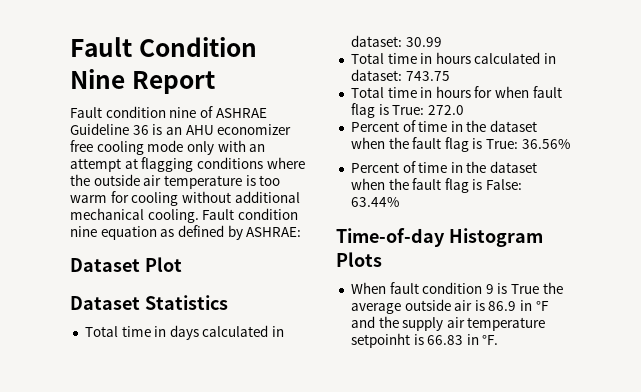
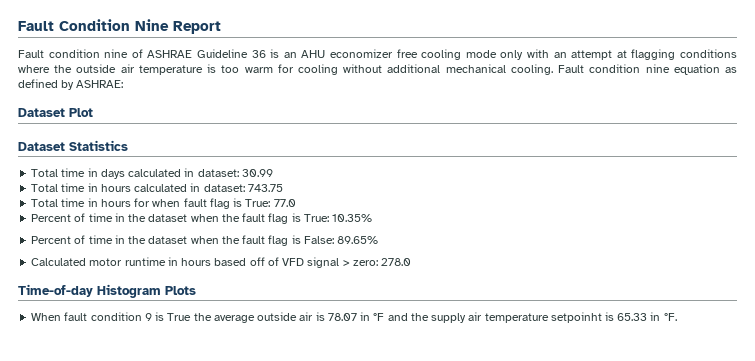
- Total time in hours for when fault flag is True: 272.0
+ Total time in hours for when fault flag is True: 77.0
- Percent of time in the dataset when the fault flag is True: 36.56%
+ Percent of time in the dataset when the fault flag is True: 10.35%
- Percent of time in the dataset when the fault flag is False: 63.44%
+ Percent of time in the dataset when the fault flag is False: 89.65%
+ Calculated motor runtime in hours based off of VFD signal > zero: 278.0
- When fault condition 9 is True the average outside air is 86.9 in °F and the supply air temperature setpoinht is 66.83 in °F.
+ When fault condition 9 is True the average outside air is 78.07 in °F and the supply air temperature setpoinht is 65.33 in °F.

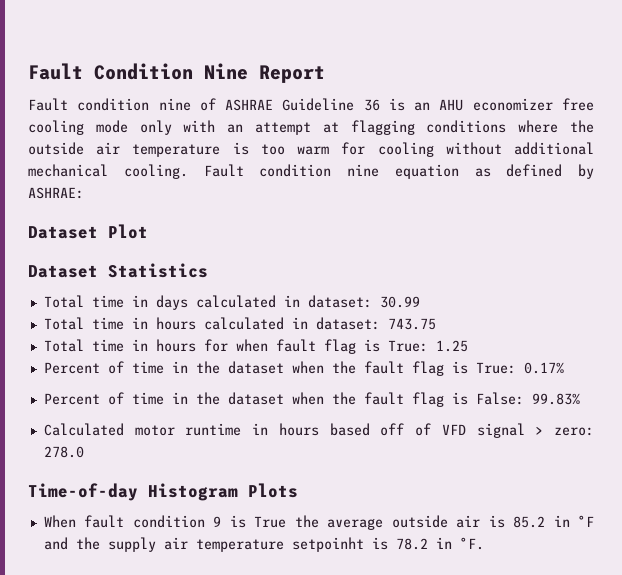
- Total time in hours for when fault flag is True: 77.0
+ Total time in hours for when fault flag is True: 1.25
- Percent of time in the dataset when the fault flag is True: 10.35%
+ Percent of time in the dataset when the fault flag is True: 0.17%
- Percent of time in the dataset when the fault flag is False: 89.65%
+ Percent of time in the dataset when the fault flag is False: 99.83%
- When fault condition 9 is True the average outside air is 78.07 in °F and the supply air temperature setpoinht is 65.33 in °F.
+ When fault condition 9 is True the average outside air is 85.2 in °F and the supply air temperature setpoinht is 78.2 in °F.

